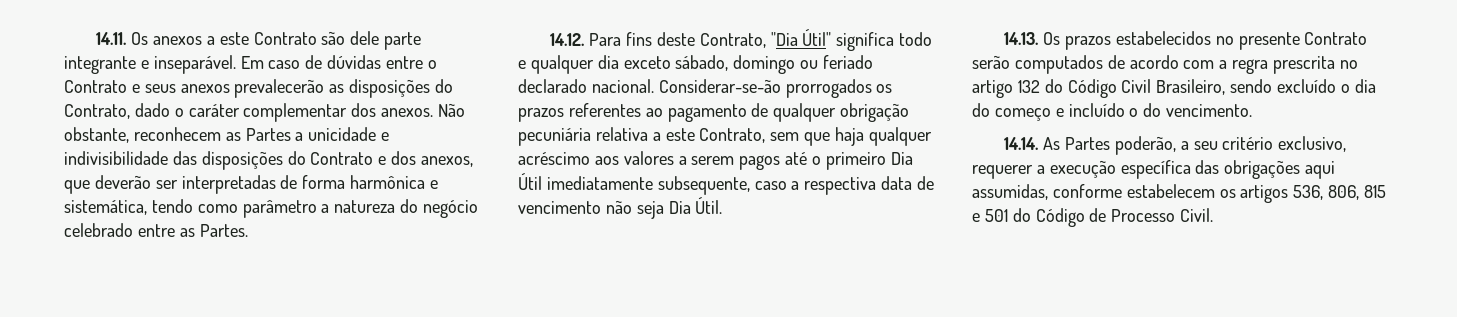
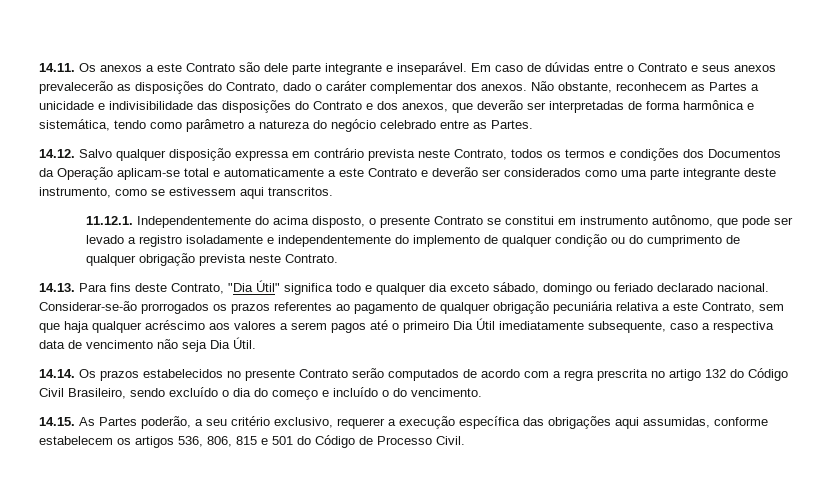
- 14.12. Para fins deste Contrato, "Dia Útil" significa todo e qualquer dia exceto sábado, domingo ou feriado declarado nacional.
+ 14.12. Salvo qualquer disposição expressa em contrário prevista neste Contrato, todos os termos e condições dos Documentos da Operação aplicam-se total e automaticamente a este Contrato e deverão ser considerados como uma parte integrante deste instrumento, como se estivessem aqui transcritos.
+ 11.12.1. Independentemente do acima disposto, o presente Contrato se constitui em instrumento autônomo, que pode ser levado a registro isoladamente e independentemente do implemento de qualquer condição ou do cumprimento de qualquer obrigação prevista neste Contrato.
+ 14.13. Para fins deste Contrato, "Dia Útil" significa todo e qualquer dia exceto sábado, domingo ou feriado declarado nacional.
- 14.13. Os prazos estabelecidos no presente Contrato serão computados de acordo com a regra prescrita no artigo 132 do Código Civil Brasileiro, sendo excluído o dia do começo e incluído o do vencimento.
+ 14.14. Os prazos estabelecidos no presente Contrato serão computados de acordo com a regra prescrita no artigo 132 do Código Civil Brasileiro, sendo excluído o dia do começo e incluído o do vencimento.
- 14.14. As Partes poderão, a seu critério exclusivo, requerer a execução específica das obrigações aqui assumidas, conforme estabelecem os artigos 536, 806, 815 e 501 do Código de Processo Civil.
+ 14.15. As Partes poderão, a seu critério exclusivo, requerer a execução específica das obrigações aqui assumidas, conforme estabelecem os artigos 536, 806, 815 e 501 do Código de Processo Civil.

